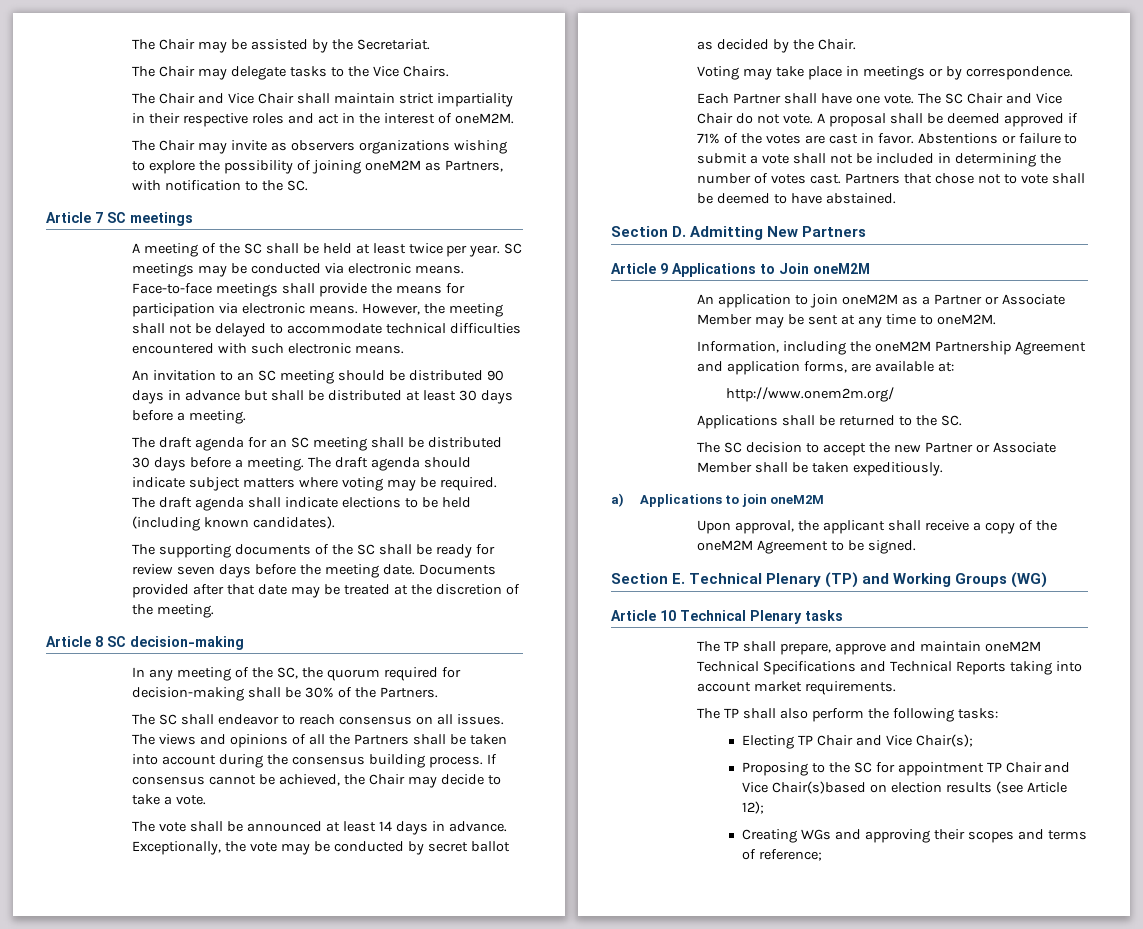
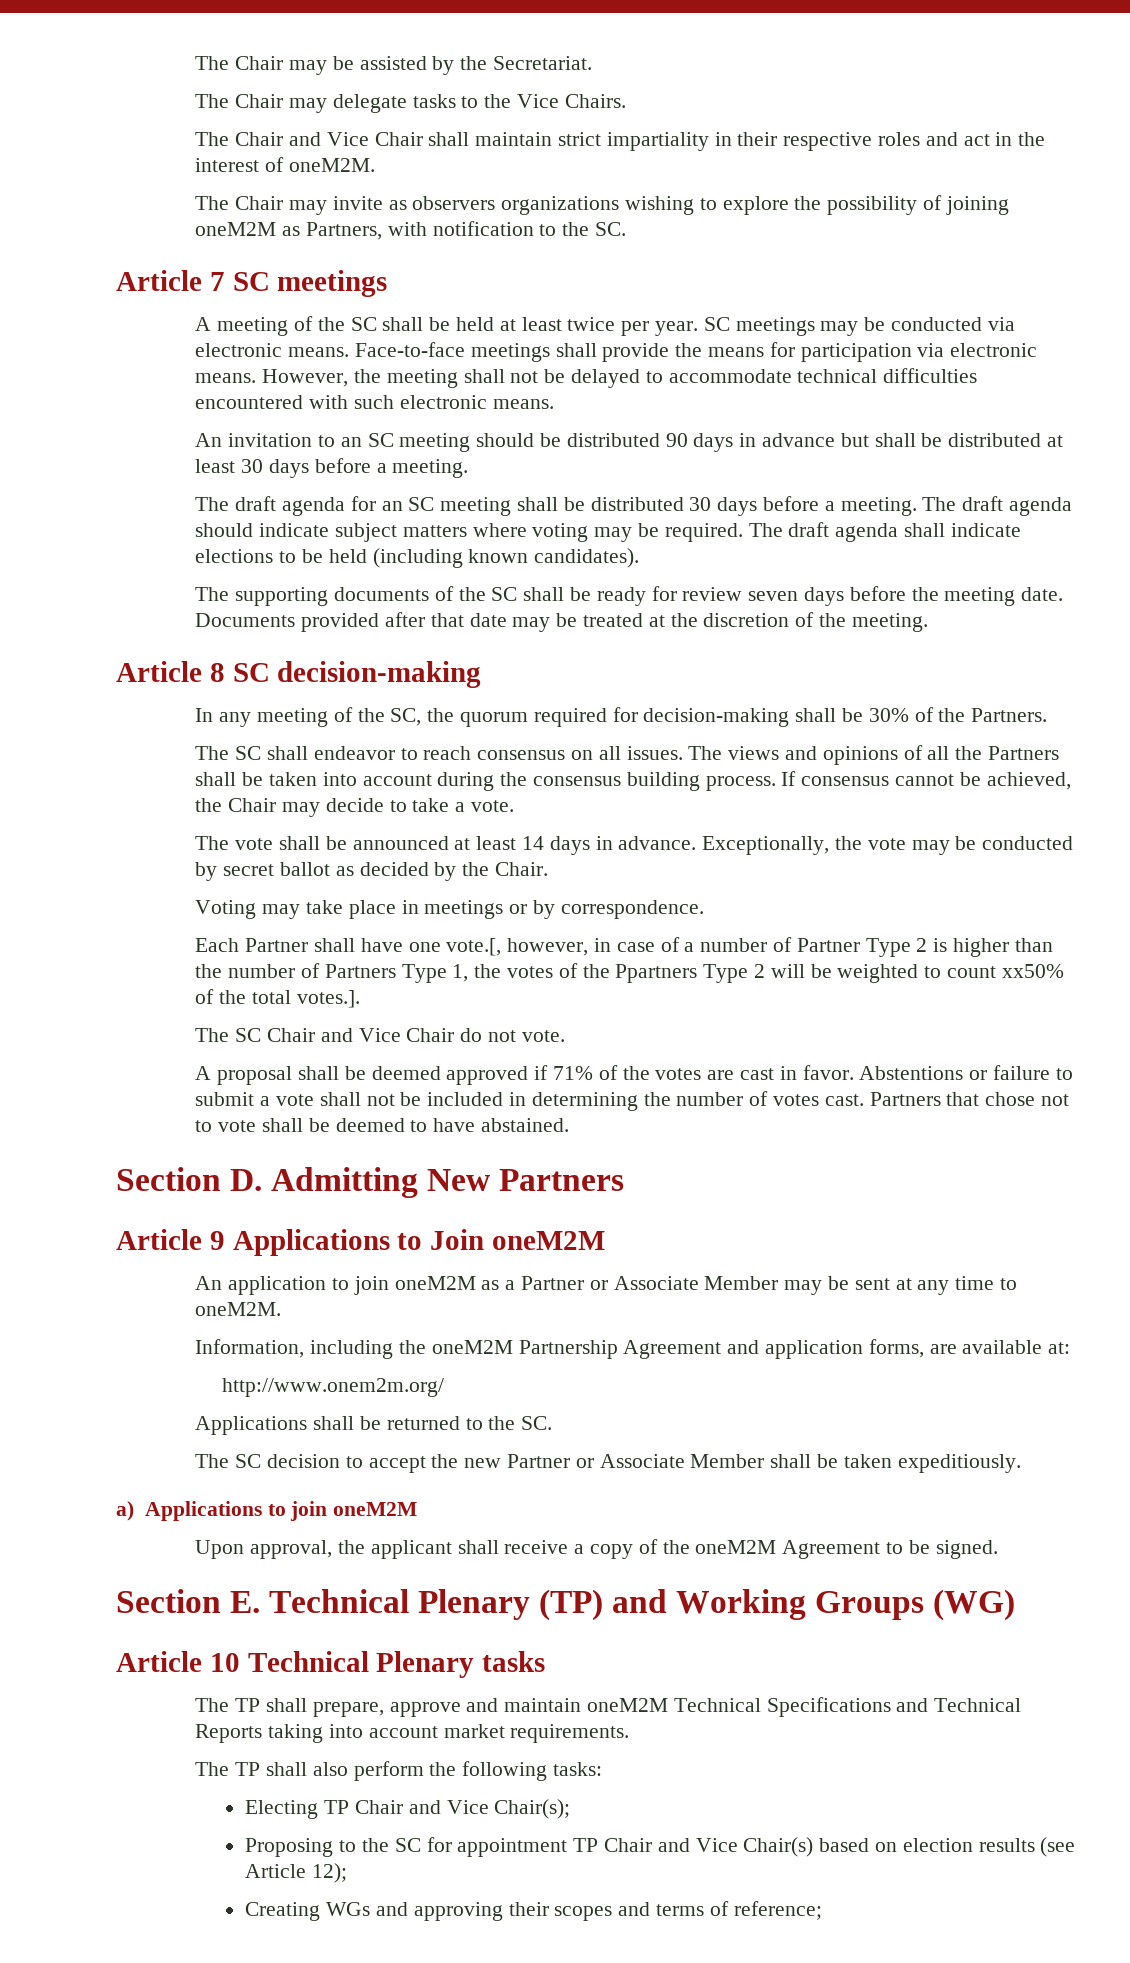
- Each Partner shall have one vote. The SC Chair and Vice Chair do not vote. A proposal shall be deemed approved if 71% of the votes are cast in favor.
+ Each Partner shall have one vote.[, however, in case of a number of Partner Type 2 is higher than the number of Partners Type 1, the votes of the Ppartners Type 2 will be weighted to count xx50% of the total votes.].
+ The SC Chair and Vice Chair do not vote.
+ A proposal shall be deemed approved if 71% of the votes are cast in favor.
- Proposing to the SC for appointment TP Chair and Vice Chair(s)based on election results (see Article 12);
+ Proposing to the SC for appointment TP Chair and Vice Chair(s) based on election results (see Article 12);

